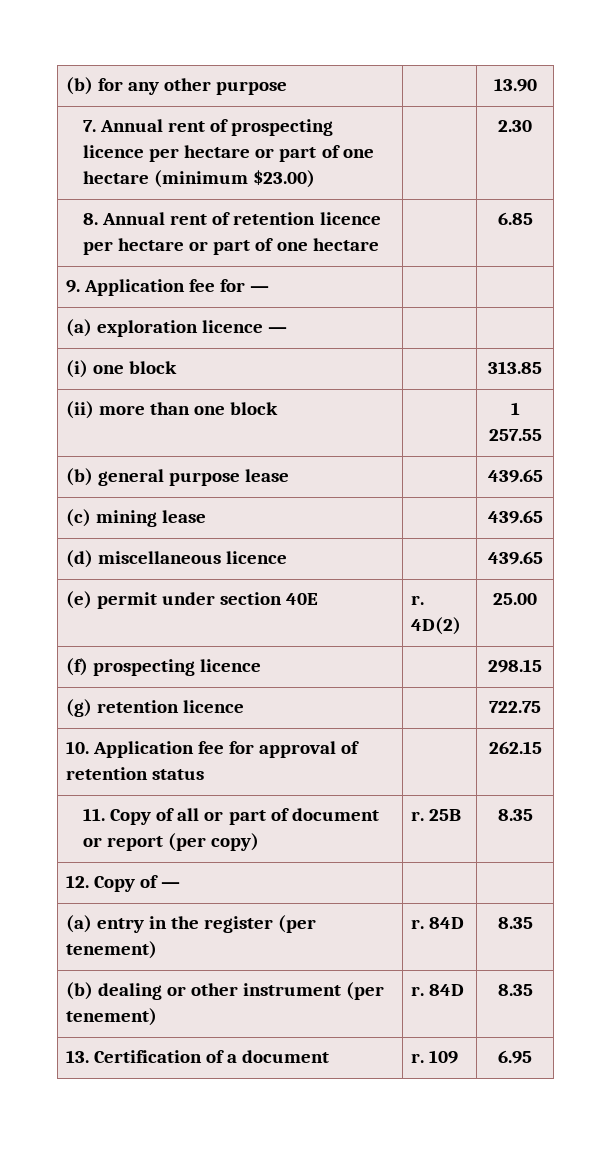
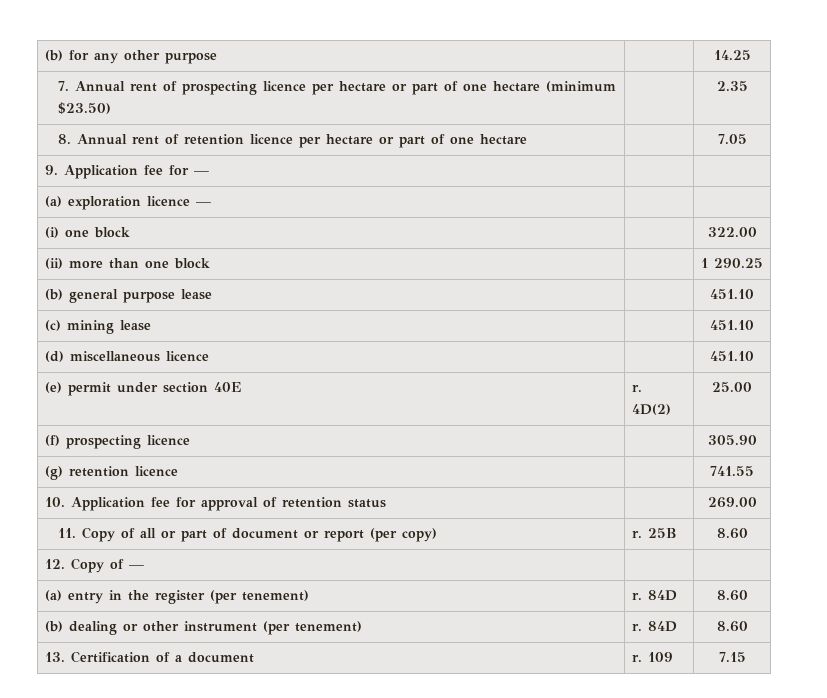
- (b) for any other purpose | | 13.90
+ (b) for any other purpose | | 14.25
- 7. Annual rent of prospecting licence per hectare or part of one hectare (minimum $23.00) | | 2.30
+ 7. Annual rent of prospecting licence per hectare or part of one hectare (minimum $23.50) | | 2.35
- 8. Annual rent of retention licence per hectare or part of one hectare | | 6.85
+ 8. Annual rent of retention licence per hectare or part of one hectare | | 7.05
- (i) one block | | 313.85
+ (i) one block | | 322.00
- (ii) more than one block | | 1 257.55
+ (ii) more than one block | | 1 290.25
- (b) general purpose lease | | 439.65
+ (b) general purpose lease | | 451.10
- (c) mining lease | | 439.65
+ (c) mining lease | | 451.10
- (d) miscellaneous licence | | 439.65
+ (d) miscellaneous licence | | 451.10
- (f) prospecting licence | | 298.15
+ (f) prospecting licence | | 305.90
- (g) retention licence | | 722.75
+ (g) retention licence | | 741.55
- 10. Application fee for approval of retention status | | 262.15
+ 10. Application fee for approval of retention status | | 269.00
- 11. Copy of all or part of document or report (per copy) | r. 25B | 8.35
+ 11. Copy of all or part of document or report (per copy) | r. 25B | 8.60
- (a) entry in the register (per tenement) | r. 84D | 8.35
+ (a) entry in the register (per tenement) | r. 84D | 8.60
- (b) dealing or other instrument (per tenement) | r. 84D | 8.35
+ (b) dealing or other instrument (per tenement) | r. 84D | 8.60
- 13. Certification of a document | r. 109 | 6.95
+ 13. Certification of a document | r. 109 | 7.15

